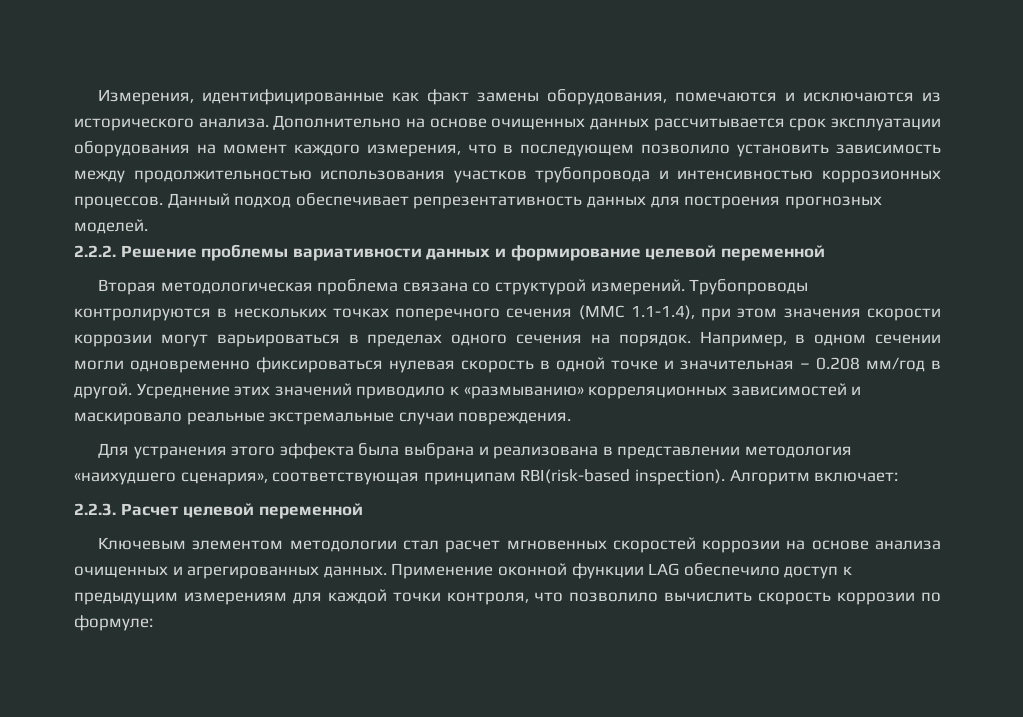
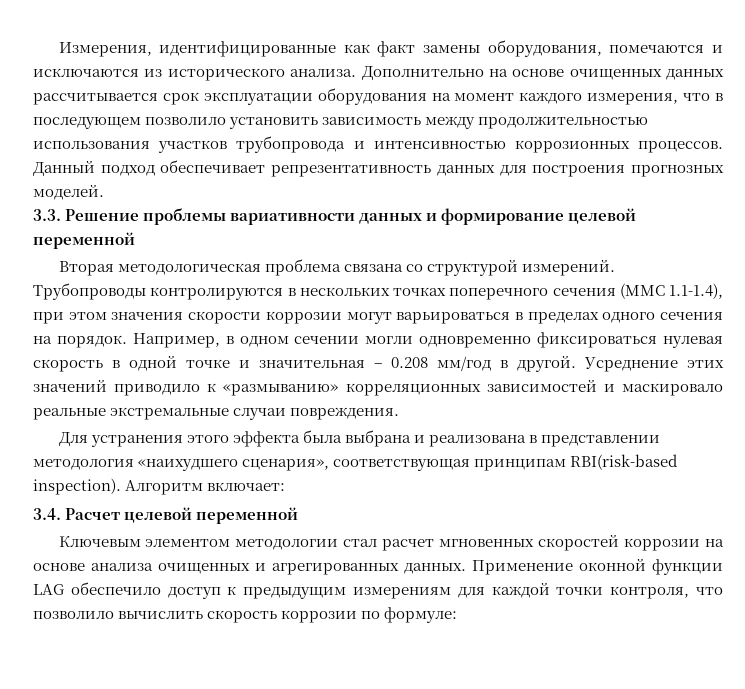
- 2.2.2. Решение проблемы вариативности данных и формирование целевой переменной
+ 3.3. Решение проблемы вариативности данных и формирование целевой переменной
- 2.2.3. Расчет целевой переменной
+ 3.4. Расчет целевой переменной

